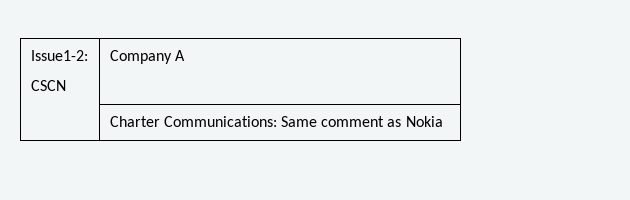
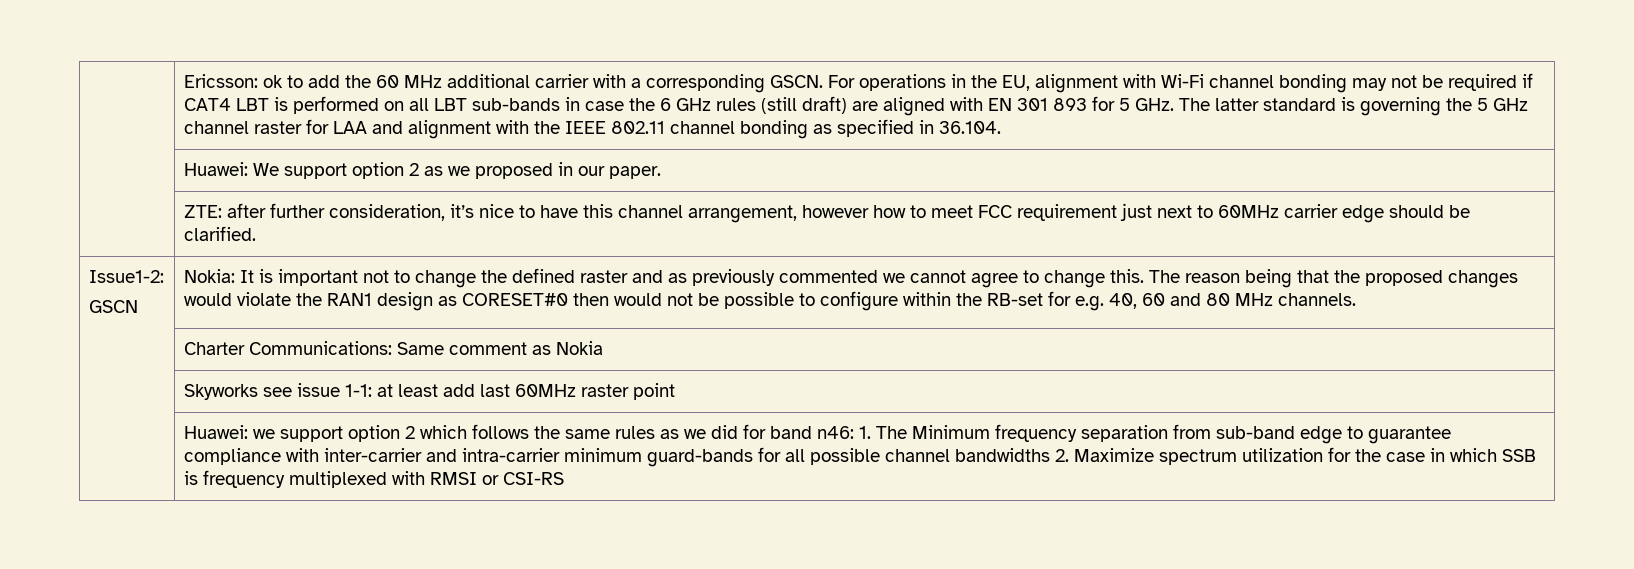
+ Ericsson: ok to add the 60 MHz additional carrier with a corresponding GSCN. For operations in the EU, alignment with Wi-Fi channel bonding may not be required if CAT4 LBT is performed on all LBT sub-bands in case the 6 GHz rules (still draft) are aligned with EN 301 893 for 5 GHz. The latter standard is governing the 5 GHz channel raster for LAA and alignment with the IEEE 802.11 channel bonding as specified in 36.104.
+ | Huawei: We support option 2 as we proposed in our paper.
+ | ZTE: after further consideration, it’s nice to have this channel arrangement, however how to meet FCC requirement just next to 60MHz carrier edge should be clarified.
  Issue1-2:
- CSCN | Company A
+ GSCN | Nokia: It is important not to change the defined raster and as previously commented we cannot agree to change this. The reason being that the proposed changes would violate the RAN1 design as CORESET#0 then would not be possible to configure within the RB-set for e.g. 40, 60 and 80 MHz channels.
+ | Skyworks see issue 1-1: at least add last 60MHz raster point
+ | Huawei: we support option 2 which follows the same rules as we did for band n46: 1. The Minimum frequency separation from sub-band edge to guarantee compliance with inter-carrier and intra-carrier minimum guard-bands for all possible channel bandwidths 2. Maximize spectrum utilization for the case in which SSB is frequency multiplexed with RMSI or CSI-RS

